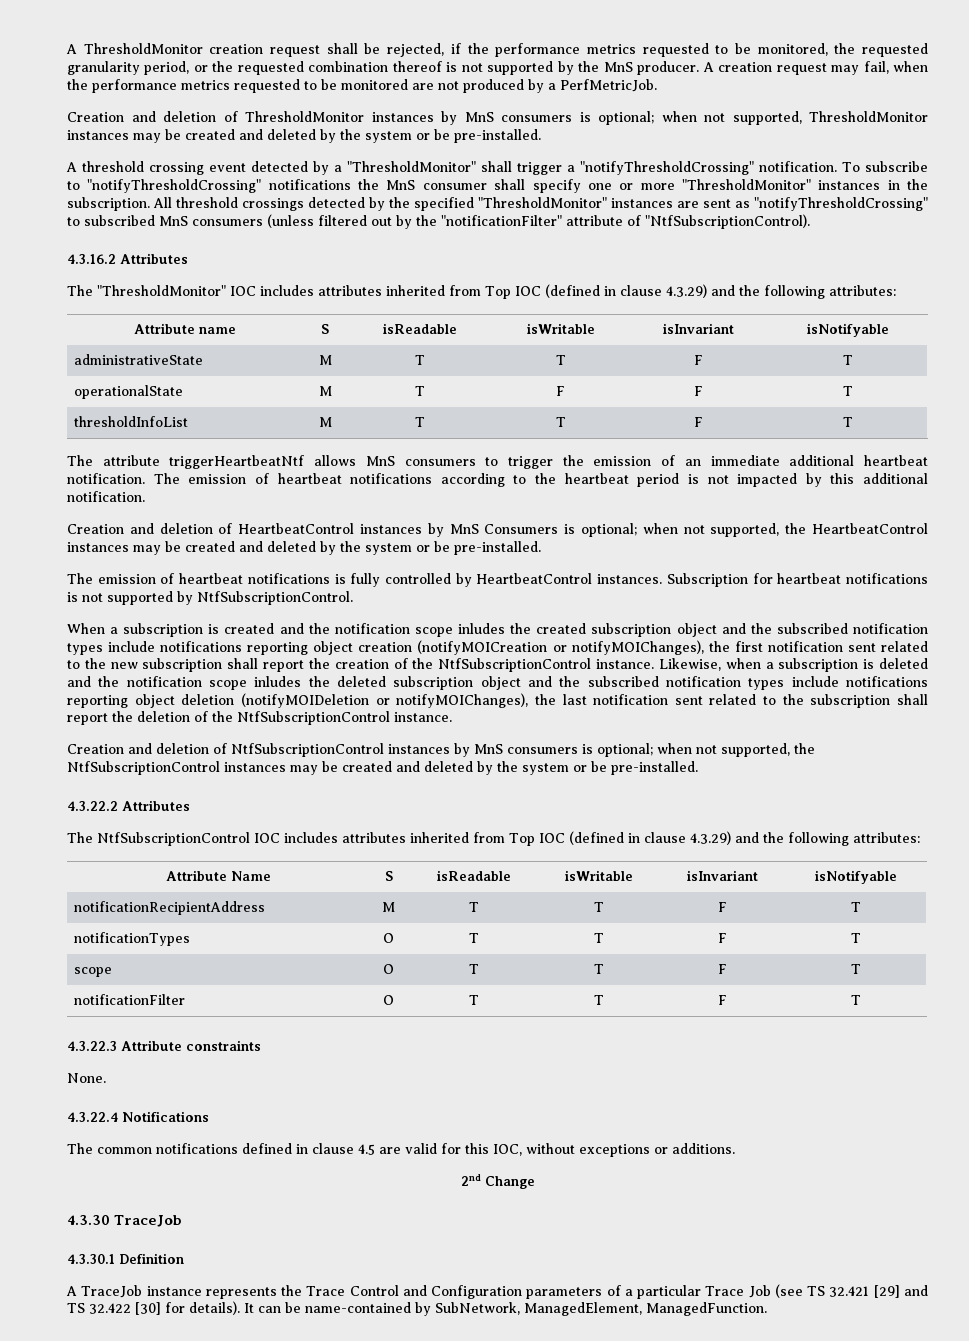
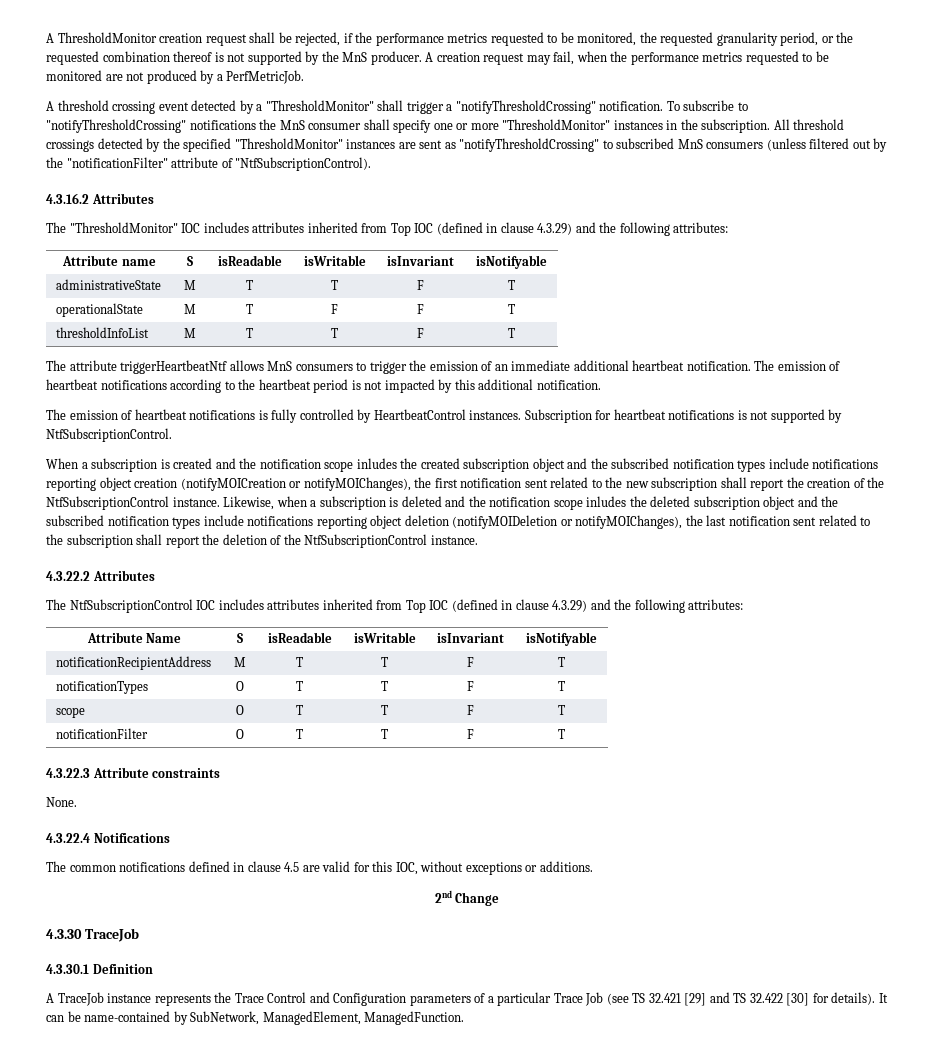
- Creation and deletion of ThresholdMonitor instances by MnS consumers is optional; when not supported, ThresholdMonitor instances may be created and deleted by the system or be pre-installed.
- Creation and deletion of HeartbeatControl instances by MnS Consumers is optional; when not supported, the HeartbeatControl instances may be created and deleted by the system or be pre-installed.
- Creation and deletion of NtfSubscriptionControl instances by MnS consumers is optional; when not supported, the NtfSubscriptionControl instances may be created and deleted by the system or be pre-installed.

